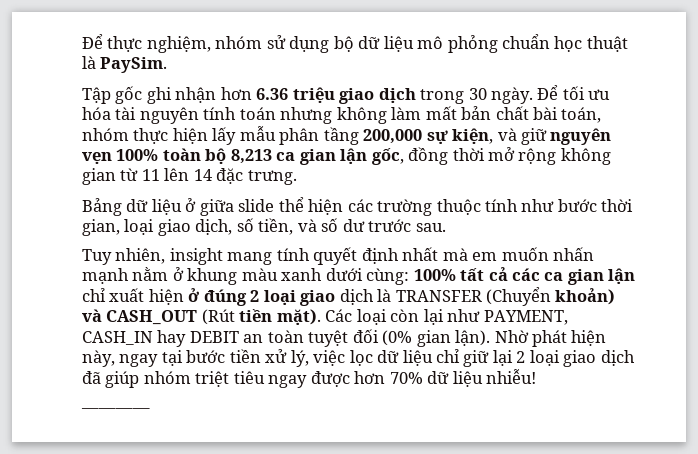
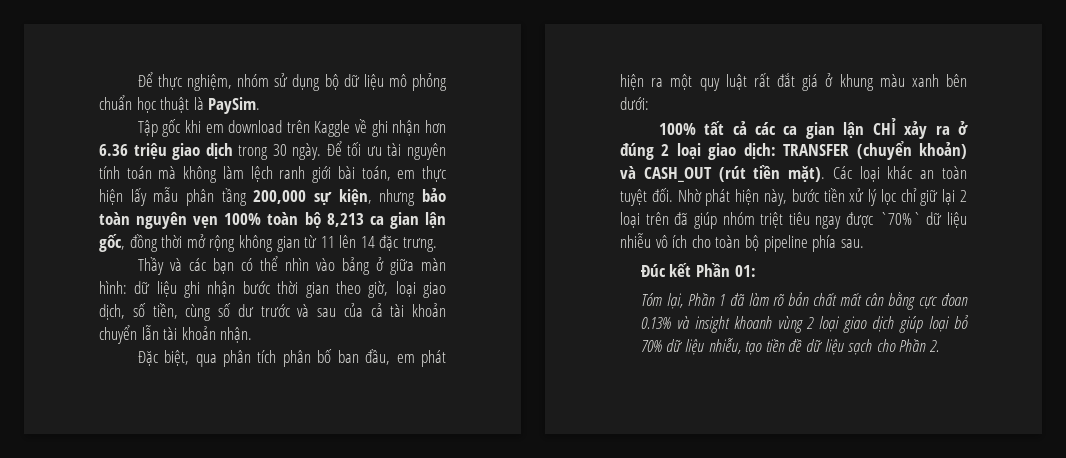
- Tập gốc ghi nhận hơn 6.36 triệu giao dịch trong 30 ngày.
+ Tập gốc khi em download trên Kaggle về ghi nhận hơn 6.36 triệu giao dịch trong 30 ngày.
- Để tối ưu hóa tài nguyên tính toán nhưng không làm mất bản chất bài toán, nhóm thực hiện lấy mẫu phân tầng 200,000 sự kiện, và giữ nguyên vẹn 100% toàn bộ 8,213 ca gian lận gốc, đồng thời mở rộng không gian từ 11 lên 14 đặc trưng.
+ Để tối ưu tài nguyên tính toán mà không làm lệch ranh giới bài toán, em thực hiện lấy mẫu phân tầng 200,000 sự kiện, nhưng bảo toàn nguyên vẹn 100% toàn bộ 8,213 ca gian lận gốc, đồng thời mở rộng không gian từ 11 lên 14 đặc trưng.
- Bảng dữ liệu ở giữa slide thể hiện các trường thuộc tính như bước thời gian, loại giao dịch, số tiền, và số dư trước sau.
- Tuy nhiên, insight mang tính quyết định nhất mà em muốn nhấn mạnh nằm ở khung màu xanh dưới cùng: 100% tất cả các ca gian lận chỉ xuất hiện ở đúng 2 loại giao dịch là TRANSFER (Chuyển khoản) và CASH_OUT (Rút tiền mặt).
+ Thầy và các bạn có thể nhìn vào bảng ở giữa màn hình: dữ liệu ghi nhận bước thời gian theo giờ, loại giao dịch, số tiền, cùng số dư trước và sau của cả tài khoản chuyển lẫn tài khoản nhận.
+ Đặc biệt, qua phân tích phân bố ban đầu, em phát hiện ra một quy luật rất đắt giá ở khung màu xanh bên dưới:
+ 100% tất cả các ca gian lận CHỈ xảy ra ở đúng 2 loại giao dịch: TRANSFER (chuyển khoản) và CASH_OUT (rút tiền mặt).
- Các loại còn lại như PAYMENT, CASH_IN hay DEBIT an toàn tuyệt đối (0% gian lận).
+ Các loại khác an toàn tuyệt đối.
- Nhờ phát hiện này, ngay tại bước tiền xử lý, việc lọc dữ liệu chỉ giữ lại 2 loại giao dịch đã giúp nhóm triệt tiêu ngay được hơn 70% dữ liệu nhiễu!
- ――――
+ Nhờ phát hiện này, bước tiền xử lý lọc chỉ giữ lại 2 loại trên đã giúp nhóm triệt tiêu ngay được `70%` dữ liệu nhiễu vô ích cho toàn bộ pipeline phía sau.
+ Đúc kết Phần 01:
+ Tóm lại, Phần 1 đã làm rõ bản chất mất cân bằng cực đoan 0.13% và insight khoanh vùng 2 loại giao dịch giúp loại bỏ 70% dữ liệu nhiễu, tạo tiền đề dữ liệu sạch cho Phần 2.

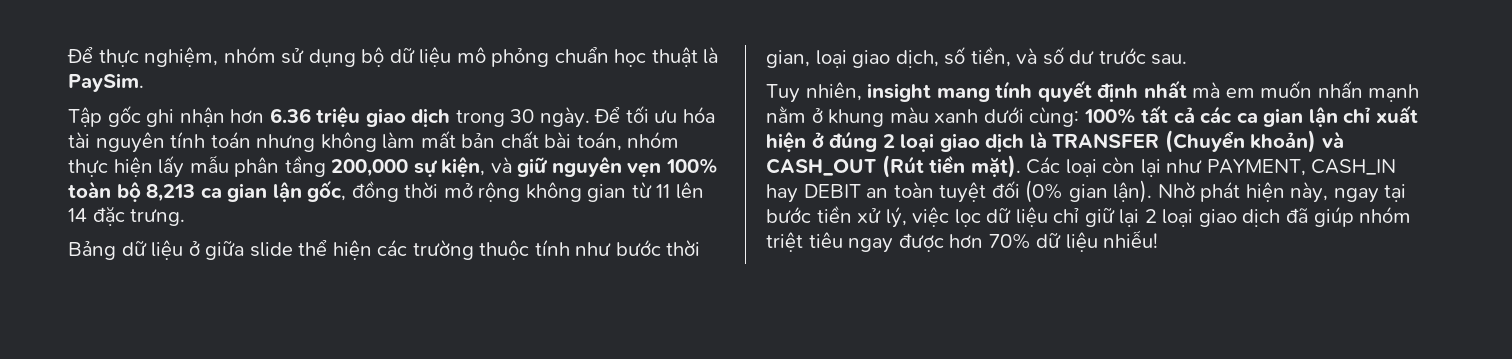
- Tập gốc khi em download trên Kaggle về ghi nhận hơn 6.36 triệu giao dịch trong 30 ngày.
+ Tập gốc ghi nhận hơn 6.36 triệu giao dịch trong 30 ngày.
- Để tối ưu tài nguyên tính toán mà không làm lệch ranh giới bài toán, em thực hiện lấy mẫu phân tầng 200,000 sự kiện, nhưng bảo toàn nguyên vẹn 100% toàn bộ 8,213 ca gian lận gốc, đồng thời mở rộng không gian từ 11 lên 14 đặc trưng.
+ Để tối ưu hóa tài nguyên tính toán nhưng không làm mất bản chất bài toán, nhóm thực hiện lấy mẫu phân tầng 200,000 sự kiện, và giữ nguyên vẹn 100% toàn bộ 8,213 ca gian lận gốc, đồng thời mở rộng không gian từ 11 lên 14 đặc trưng.
- Thầy và các bạn có thể nhìn vào bảng ở giữa màn hình: dữ liệu ghi nhận bước thời gian theo giờ, loại giao dịch, số tiền, cùng số dư trước và sau của cả tài khoản chuyển lẫn tài khoản nhận.
- Đặc biệt, qua phân tích phân bố ban đầu, em phát hiện ra một quy luật rất đắt giá ở khung màu xanh bên dưới:
- 100% tất cả các ca gian lận CHỈ xảy ra ở đúng 2 loại giao dịch: TRANSFER (chuyển khoản) và CASH_OUT (rút tiền mặt).
+ Bảng dữ liệu ở giữa slide thể hiện các trường thuộc tính như bước thời gian, loại giao dịch, số tiền, và số dư trước sau.
+ Tuy nhiên, insight mang tính quyết định nhất mà em muốn nhấn mạnh nằm ở khung màu xanh dưới cùng: 100% tất cả các ca gian lận chỉ xuất hiện ở đúng 2 loại giao dịch là TRANSFER (Chuyển khoản) và CASH_OUT (Rút tiền mặt).
- Các loại khác an toàn tuyệt đối.
+ Các loại còn lại như PAYMENT, CASH_IN hay DEBIT an toàn tuyệt đối (0% gian lận).
- Nhờ phát hiện này, bước tiền xử lý lọc chỉ giữ lại 2 loại trên đã giúp nhóm triệt tiêu ngay được `70%` dữ liệu nhiễu vô ích cho toàn bộ pipeline phía sau.
- Đúc kết Phần 01:
- Tóm lại, Phần 1 đã làm rõ bản chất mất cân bằng cực đoan 0.13% và insight khoanh vùng 2 loại giao dịch giúp loại bỏ 70% dữ liệu nhiễu, tạo tiền đề dữ liệu sạch cho Phần 2.
+ Nhờ phát hiện này, ngay tại bước tiền xử lý, việc lọc dữ liệu chỉ giữ lại 2 loại giao dịch đã giúp nhóm triệt tiêu ngay được hơn 70% dữ liệu nhiễu!

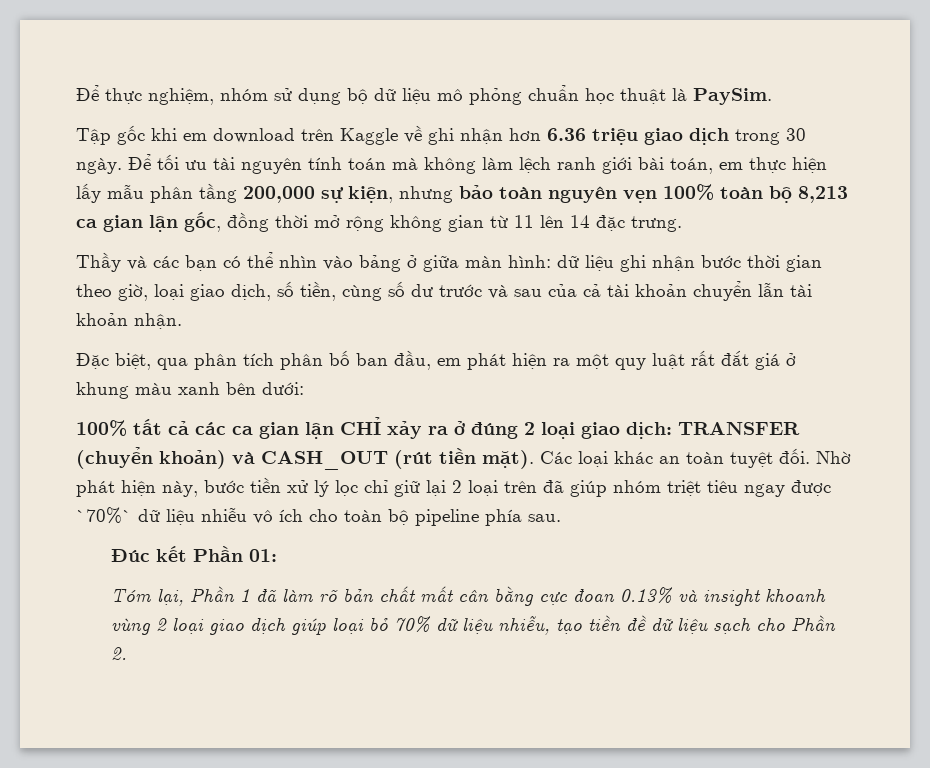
- Tập gốc ghi nhận hơn 6.36 triệu giao dịch trong 30 ngày.
+ Tập gốc khi em download trên Kaggle về ghi nhận hơn 6.36 triệu giao dịch trong 30 ngày.
- Để tối ưu hóa tài nguyên tính toán nhưng không làm mất bản chất bài toán, nhóm thực hiện lấy mẫu phân tầng 200,000 sự kiện, và giữ nguyên vẹn 100% toàn bộ 8,213 ca gian lận gốc, đồng thời mở rộng không gian từ 11 lên 14 đặc trưng.
+ Để tối ưu tài nguyên tính toán mà không làm lệch ranh giới bài toán, em thực hiện lấy mẫu phân tầng 200,000 sự kiện, nhưng bảo toàn nguyên vẹn 100% toàn bộ 8,213 ca gian lận gốc, đồng thời mở rộng không gian từ 11 lên 14 đặc trưng.
- Bảng dữ liệu ở giữa slide thể hiện các trường thuộc tính như bước thời gian, loại giao dịch, số tiền, và số dư trước sau.
- Tuy nhiên, insight mang tính quyết định nhất mà em muốn nhấn mạnh nằm ở khung màu xanh dưới cùng: 100% tất cả các ca gian lận chỉ xuất hiện ở đúng 2 loại giao dịch là TRANSFER (Chuyển khoản) và CASH_OUT (Rút tiền mặt).
+ Thầy và các bạn có thể nhìn vào bảng ở giữa màn hình: dữ liệu ghi nhận bước thời gian theo giờ, loại giao dịch, số tiền, cùng số dư trước và sau của cả tài khoản chuyển lẫn tài khoản nhận.
+ Đặc biệt, qua phân tích phân bố ban đầu, em phát hiện ra một quy luật rất đắt giá ở khung màu xanh bên dưới:
+ 100% tất cả các ca gian lận CHỈ xảy ra ở đúng 2 loại giao dịch: TRANSFER (chuyển khoản) và CASH_OUT (rút tiền mặt).
- Các loại còn lại như PAYMENT, CASH_IN hay DEBIT an toàn tuyệt đối (0% gian lận).
+ Các loại khác an toàn tuyệt đối.
- Nhờ phát hiện này, ngay tại bước tiền xử lý, việc lọc dữ liệu chỉ giữ lại 2 loại giao dịch đã giúp nhóm triệt tiêu ngay được hơn 70% dữ liệu nhiễu!
+ Nhờ phát hiện này, bước tiền xử lý lọc chỉ giữ lại 2 loại trên đã giúp nhóm triệt tiêu ngay được `70%` dữ liệu nhiễu vô ích cho toàn bộ pipeline phía sau.
+ Đúc kết Phần 01:
+ Tóm lại, Phần 1 đã làm rõ bản chất mất cân bằng cực đoan 0.13% và insight khoanh vùng 2 loại giao dịch giúp loại bỏ 70% dữ liệu nhiễu, tạo tiền đề dữ liệu sạch cho Phần 2.

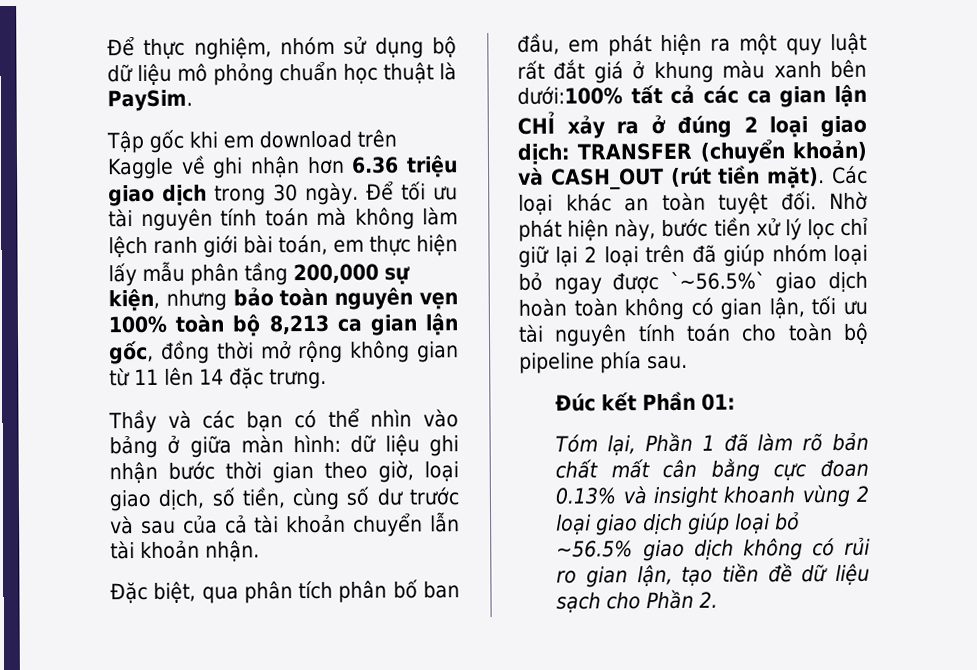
- Đặc biệt, qua phân tích phân bố ban đầu, em phát hiện ra một quy luật rất đắt giá ở khung màu xanh bên dưới:
- 100% tất cả các ca gian lận CHỈ xảy ra ở đúng 2 loại giao dịch: TRANSFER (chuyển khoản) và CASH_OUT (rút tiền mặt).
+ Đặc biệt, qua phân tích phân bố ban đầu, em phát hiện ra một quy luật rất đắt giá ở khung màu xanh bên dưới:100% tất cả các ca gian lận CHỈ xảy ra ở đúng 2 loại giao dịch: TRANSFER (chuyển khoản) và CASH_OUT (rút tiền mặt).
- Nhờ phát hiện này, bước tiền xử lý lọc chỉ giữ lại 2 loại trên đã giúp nhóm triệt tiêu ngay được `70%` dữ liệu nhiễu vô ích cho toàn bộ pipeline phía sau.
+ Nhờ phát hiện này, bước tiền xử lý lọc chỉ giữ lại 2 loại trên đã giúp nhóm loại bỏ ngay được `~56.5%` giao dịch hoàn toàn không có gian lận, tối ưu tài nguyên tính toán cho toàn bộ pipeline phía sau.
- Tóm lại, Phần 1 đã làm rõ bản chất mất cân bằng cực đoan 0.13% và insight khoanh vùng 2 loại giao dịch giúp loại bỏ 70% dữ liệu nhiễu, tạo tiền đề dữ liệu sạch cho Phần 2.
+ Tóm lại, Phần 1 đã làm rõ bản chất mất cân bằng cực đoan 0.13% và insight khoanh vùng 2 loại giao dịch giúp loại bỏ ~56.5% giao dịch không có rủi ro gian lận, tạo tiền đề dữ liệu sạch cho Phần 2.

